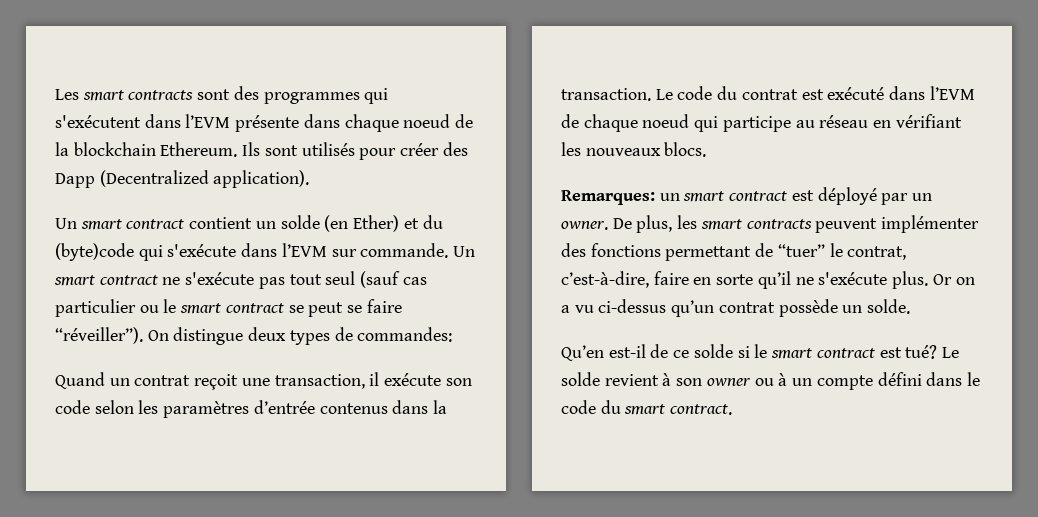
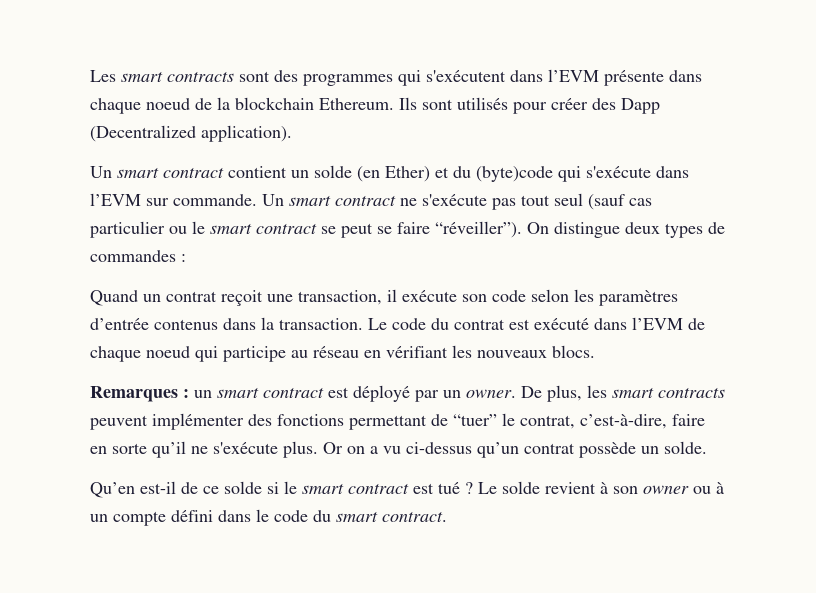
- On distingue deux types de commandes:
+ On distingue deux types de commandes :
- Remarques: un smart contract est déployé par un owner.
+ Remarques : un smart contract est déployé par un owner.
- Qu’en est-il de ce solde si le smart contract est tué?
+ Qu’en est-il de ce solde si le smart contract est tué ?

